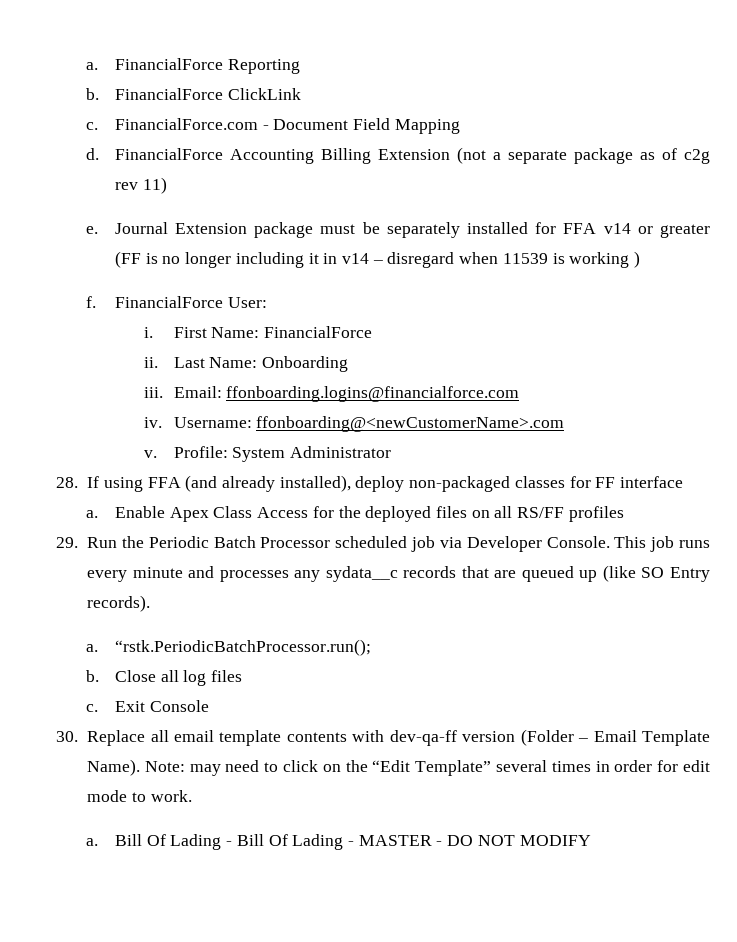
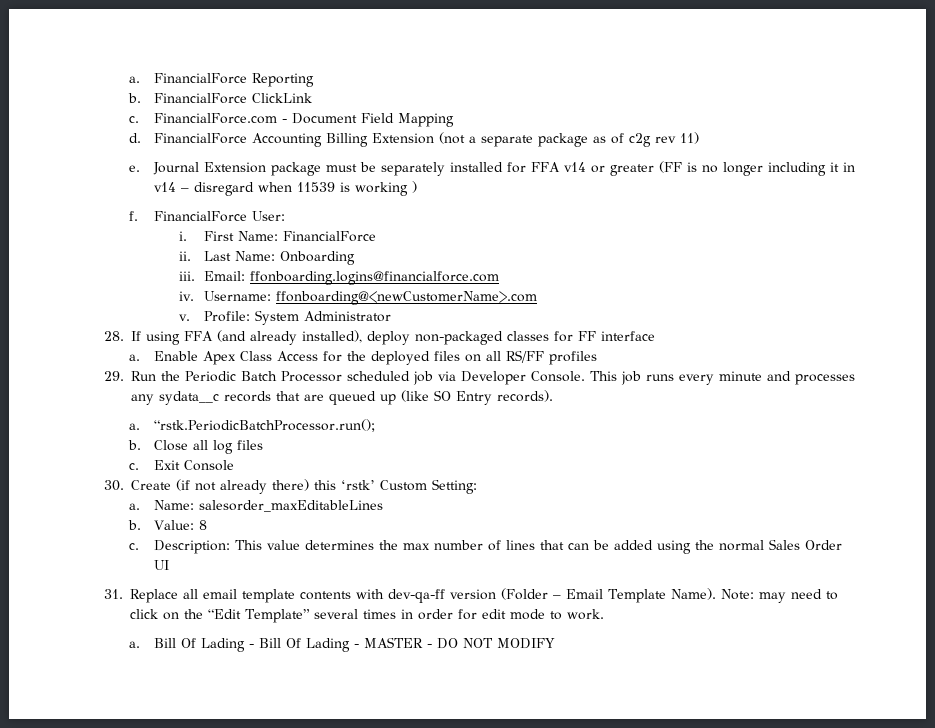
- 30. Replace all email template contents with dev-qa-ff version (Folder – Email Template Name).
+ 30. Create (if not already there) this ‘rstk’ Custom Setting:
+ a. Name: salesorder_maxEditableLines
+ b. Value: 8
+ c. Description: This value determines the max number of lines that can be added using the normal Sales Order UI
+ 31. Replace all email template contents with dev-qa-ff version (Folder – Email Template Name).

